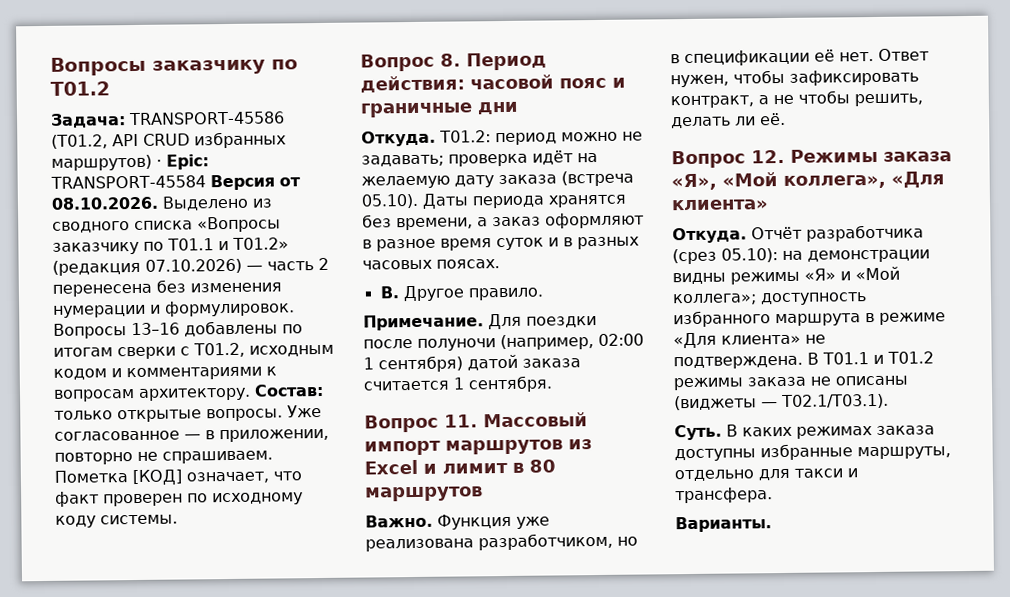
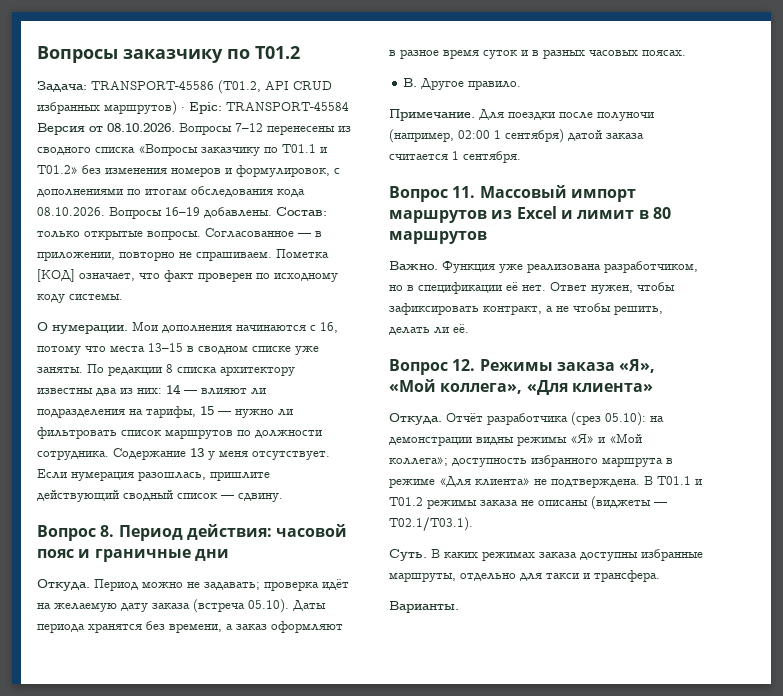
- Задача: TRANSPORT-45586 (T01.2, API CRUD избранных маршрутов) · Epic: TRANSPORT-45584 Версия от 08.10.2026. Выделено из сводного списка «Вопросы заказчику по T01.1 и T01.2» (редакция 07.10.2026) — часть 2 перенесена без изменения нумерации и формулировок. Вопросы 13–16 добавлены по итогам сверки с T01.2, исходным кодом и комментариями к вопросам архитектору.
+ Задача: TRANSPORT-45586 (T01.2, API CRUD избранных маршрутов) · Epic: TRANSPORT-45584 Версия от 08.10.2026. Вопросы 7–12 перенесены из сводного списка «Вопросы заказчику по T01.1 и T01.2» без изменения номеров и формулировок, с дополнениями по итогам обследования кода 08.10.2026. Вопросы 16–19 добавлены.
- Уже согласованное — в приложении, повторно не спрашиваем.
+ Согласованное — в приложении, повторно не спрашиваем.
+ О нумерации. Мои дополнения начинаются с 16, потому что места 13–15 в сводном списке уже заняты. По редакции 8 списка архитектору известны два из них: 14 — влияют ли подразделения на тарифы, 15 — нужно ли фильтровать список маршрутов по должности сотрудника. Содержание 13 у меня отсутствует. Если нумерация разошлась, пришлите действующий сводный список — сдвину.
- T01.2: период можно не задавать; проверка идёт на желаемую дату заказа (встреча 05.10). Даты периода хранятся без времени, а заказ оформляют в разное время суток и в разных часовых поясах.
+ Период можно не задавать; проверка идёт на желаемую дату заказа (встреча 05.10). Даты периода хранятся без времени, а заказ оформляют в разное время суток и в разных часовых поясах.

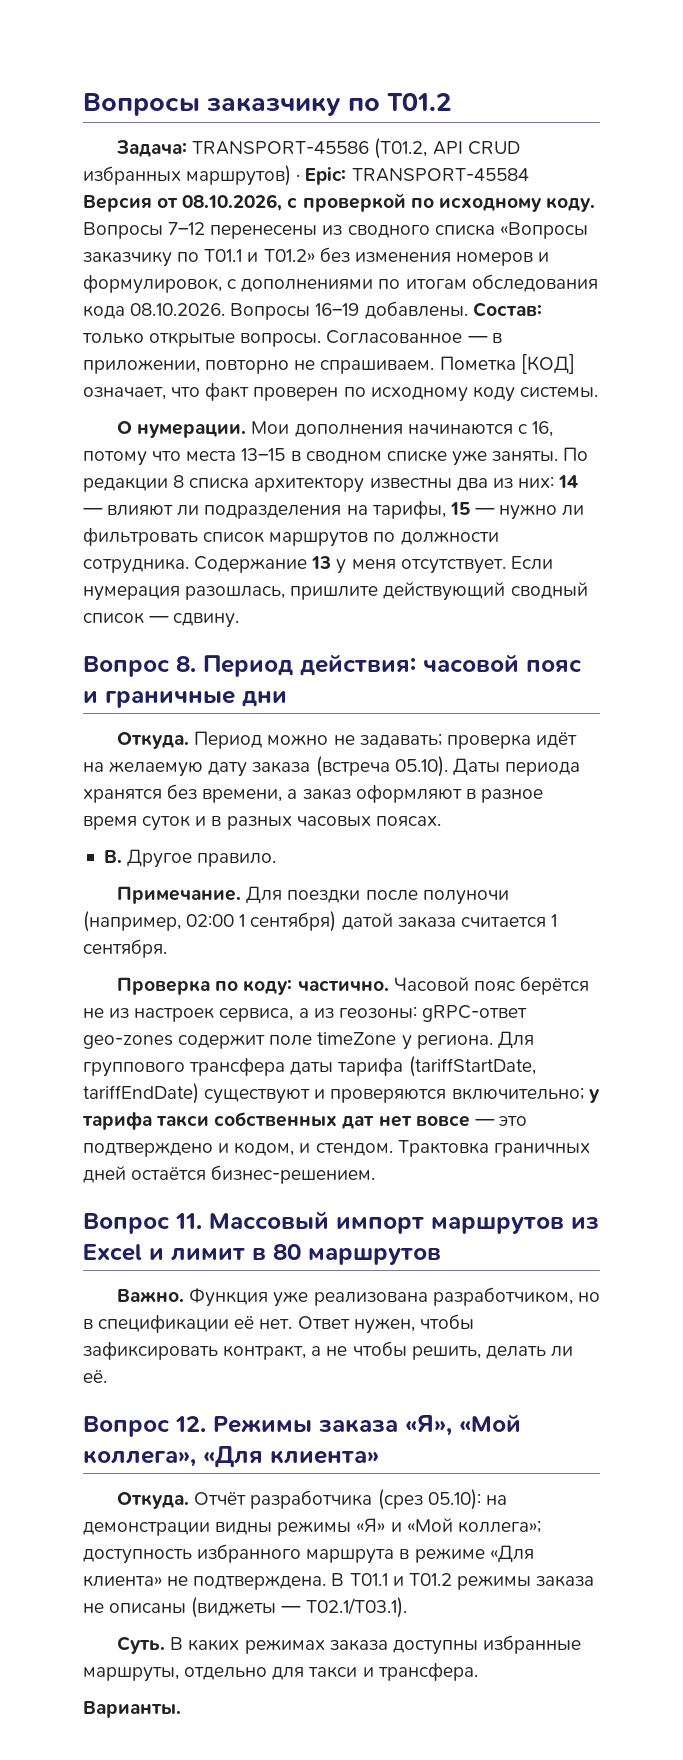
- Задача: TRANSPORT-45586 (T01.2, API CRUD избранных маршрутов) · Epic: TRANSPORT-45584 Версия от 08.10.2026. Вопросы 7–12 перенесены из сводного списка «Вопросы заказчику по T01.1 и T01.2» без изменения номеров и формулировок, с дополнениями по итогам обследования кода 08.10.2026. Вопросы 16–19 добавлены.
+ Задача: TRANSPORT-45586 (T01.2, API CRUD избранных маршрутов) · Epic: TRANSPORT-45584 Версия от 08.10.2026, с проверкой по исходному коду. Вопросы 7–12 перенесены из сводного списка «Вопросы заказчику по T01.1 и T01.2» без изменения номеров и формулировок, с дополнениями по итогам обследования кода 08.10.2026. Вопросы 16–19 добавлены.
+ Проверка по коду: частично. Часовой пояс берётся не из настроек сервиса, а из геозоны: gRPC-ответ geo-zones содержит поле timeZone у региона. Для группового трансфера даты тарифа (tariffStartDate, tariffEndDate) существуют и проверяются включительно; у тарифа такси собственных дат нет вовсе — это подтверждено и кодом, и стендом. Трактовка граничных дней остаётся бизнес-решением.

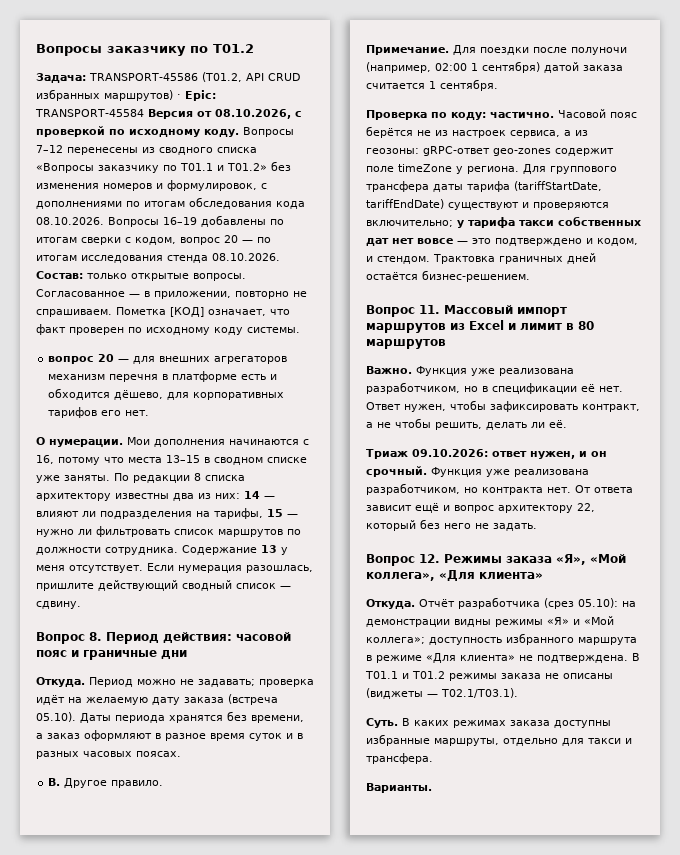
- Вопросы 7–12 перенесены из сводного списка «Вопросы заказчику по T01.1 и T01.2» без изменения номеров и формулировок, с дополнениями по итогам обследования кода 08.10.2026. Вопросы 16–19 добавлены. Состав: только открытые вопросы.
+ Вопросы 7–12 перенесены из сводного списка «Вопросы заказчику по T01.1 и T01.2» без изменения номеров и формулировок, с дополнениями по итогам обследования кода 08.10.2026. Вопросы 16–19 добавлены по итогам сверки с кодом, вопрос 20 — по итогам исследования стенда 08.10.2026. Состав: только открытые вопросы.
+ вопрос 20 — для внешних агрегаторов механизм перечня в платформе есть и обходится дёшево, для корпоративных тарифов его нет.
+ Триаж 09.10.2026: ответ нужен, и он срочный. Функция уже реализована разработчиком, но контракта нет. От ответа зависит ещё и вопрос архитектору 22, который без него не задать.

